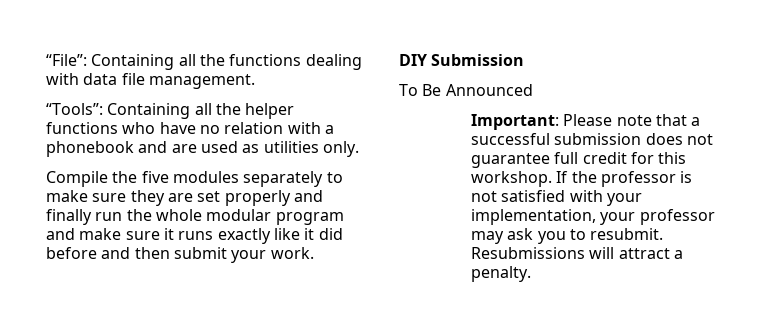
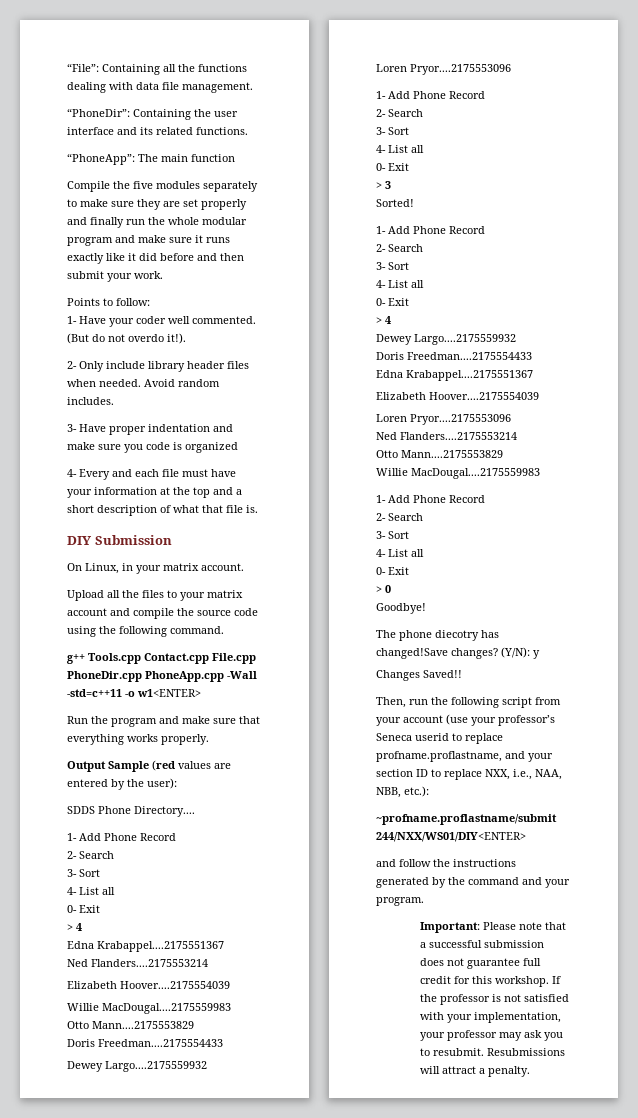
- “Tools”: Containing all the helper functions who have no relation with a phonebook and are used as utilities only.
+ “PhoneDir”: Containing the user interface and its related functions.
+ “PhoneApp”: The main function
+ Points to follow:
+ 1- Have your coder well commented. (But do not overdo it!).
+ 2- Only include library header files when needed. Avoid random includes.
+ 3- Have proper indentation and make sure you code is organized
+ 4- Every and each file must have your information at the top and a short description of what that file is.
  DIY Submission
- To Be Announced
+ On Linux, in your matrix account.
+ Upload all the files to your matrix account and compile the source code using the following command.
+ g++ Tools.cpp Contact.cpp File.cpp PhoneDir.cpp PhoneApp.cpp -Wall -std=c++11 -o w1<ENTER>
+ Run the program and make sure that everything works properly.
+ Output Sample (red values are entered by the user):
+ SDDS Phone Directory....
+ 1- Add Phone Record
+ 2- Search
+ 3- Sort
+ 4- List all
+ 0- Exit
+ > 4
+ Edna Krabappel....2175551367
+ Ned Flanders....2175553214
+ Elizabeth Hoover....2175554039
+ Willie MacDougal....2175559983
+ Otto Mann....2175553829
+ Doris Freedman....2175554433
+ Dewey Largo....2175559932
+ Loren Pryor....2175553096
+ 1- Add Phone Record
+ 2- Search
+ 3- Sort
+ 4- List all
+ 0- Exit
+ > 3
+ Sorted!
+ 1- Add Phone Record
+ 2- Search
+ 3- Sort
+ 4- List all
+ 0- Exit
+ > 4
+ Dewey Largo....2175559932
+ Doris Freedman....2175554433
+ Edna Krabappel....2175551367
+ Elizabeth Hoover....2175554039
+ Loren Pryor....2175553096
+ Ned Flanders....2175553214
+ Otto Mann....2175553829
+ Willie MacDougal....2175559983
+ 1- Add Phone Record
+ 2- Search
+ 3- Sort
+ 4- List all
+ 0- Exit
+ > 0
+ Goodbye!
+ The phone diecotry has changed!Save changes? (Y/N): y
+ Changes Saved!!
+ Then, run the following script from your account (use your professor’s Seneca userid to replace profname.proflastname, and your section ID to replace NXX, i.e., NAA, NBB, etc.):
+ ~profname.proflastname/submit 244/NXX/WS01/DIY<ENTER>
+ and follow the instructions generated by the command and your program.

